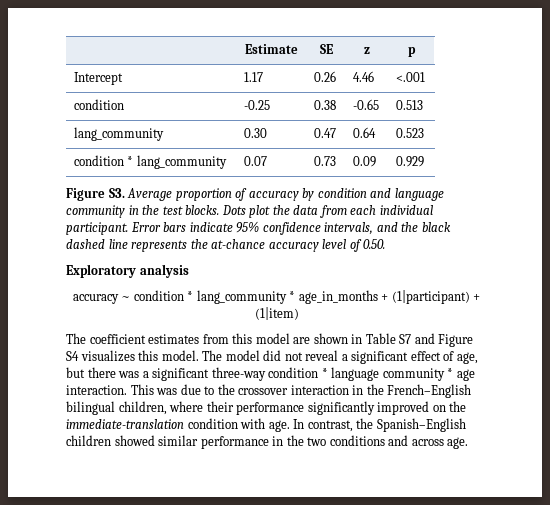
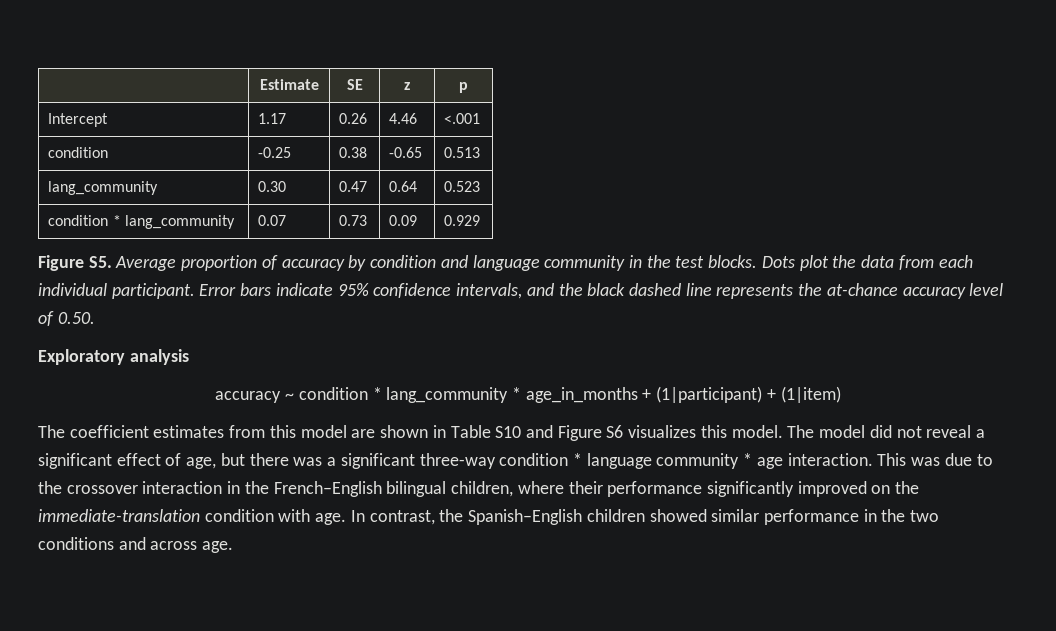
- Figure S3. Average proportion of accuracy by condition and language community in the test blocks.
+ Figure S5. Average proportion of accuracy by condition and language community in the test blocks.
- The coefficient estimates from this model are shown in Table S7 and Figure S4 visualizes this model.
+ The coefficient estimates from this model are shown in Table S10 and Figure S6 visualizes this model.

